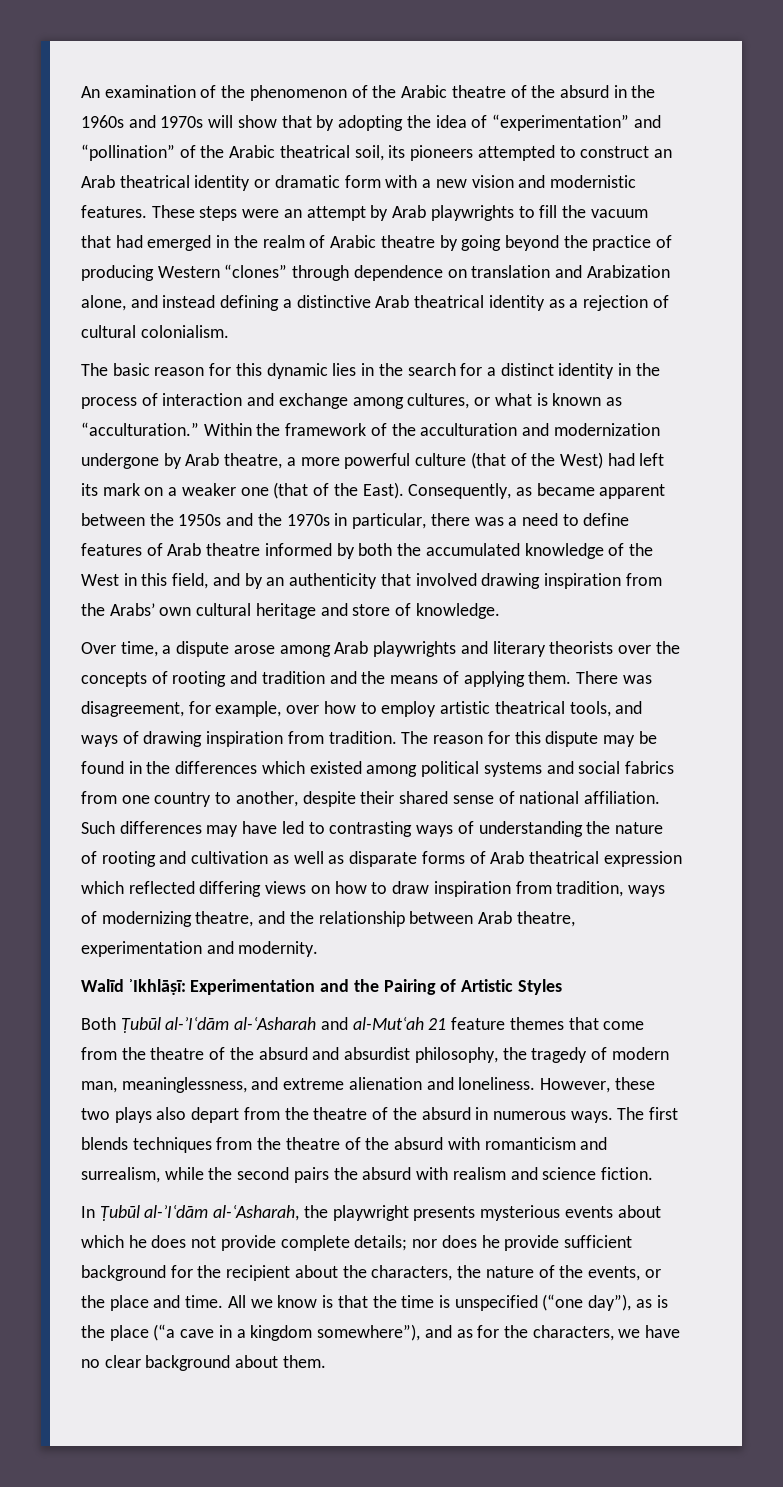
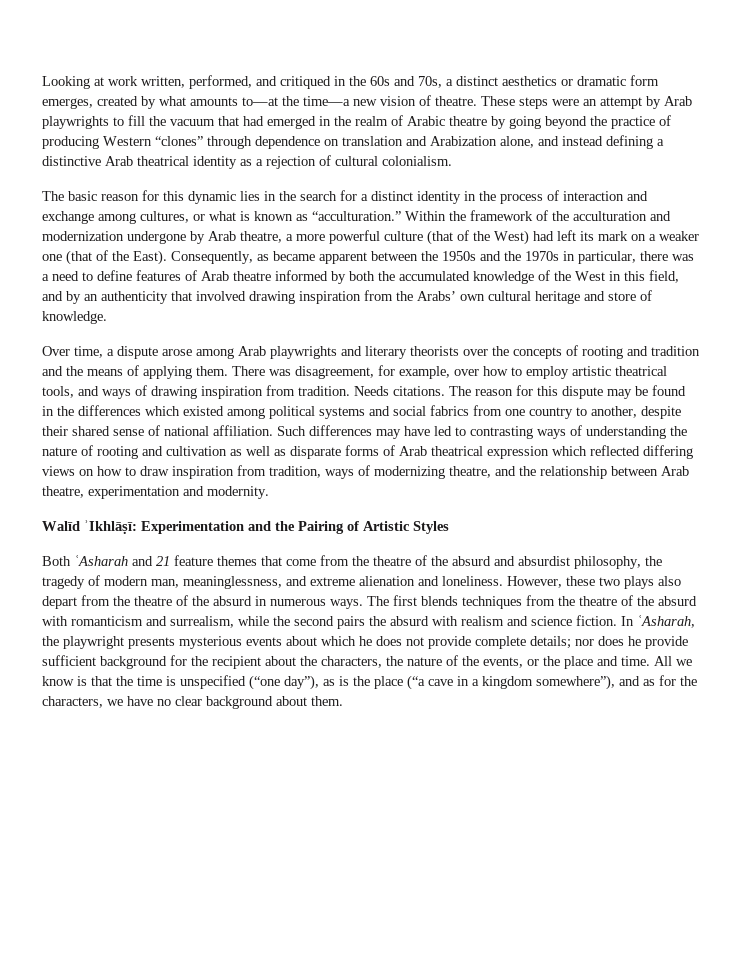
- An examination of the phenomenon of the Arabic theatre of the absurd in the 1960s and 1970s will show that by adopting the idea of “experimentation” and “pollination” of the Arabic theatrical soil, its pioneers attempted to construct an Arab theatrical identity or dramatic form with a new vision and modernistic features.
+ Looking at work written, performed, and critiqued in the 60s and 70s, a distinct aesthetics or dramatic form emerges, created by what amounts to—at the time—a new vision of theatre.
+ Needs citations.
- Both Ṭubūl al-ʾIʿdām al-ʿAsharah and al-Mutʿah 21 feature themes that come from the theatre of the absurd and absurdist philosophy, the tragedy of modern man, meaninglessness, and extreme alienation and loneliness.
+ Both ʿAsharah and 21 feature themes that come from the theatre of the absurd and absurdist philosophy, the tragedy of modern man, meaninglessness, and extreme alienation and loneliness.
- The first blends techniques from the theatre of the absurd with romanticism and surrealism, while the second pairs the absurd with realism and science fiction.
- In Ṭubūl al-ʾIʿdām al-ʿAsharah, the playwright presents mysterious events about which he does not provide complete details; nor does he provide sufficient background for the recipient about the characters, the nature of the events, or the place and time.
+ The first blends techniques from the theatre of the absurd with romanticism and surrealism, while the second pairs the absurd with realism and science fiction. In ʿAsharah, the playwright presents mysterious events about which he does not provide complete details; nor does he provide sufficient background for the recipient about the characters, the nature of the events, or the place and time.

